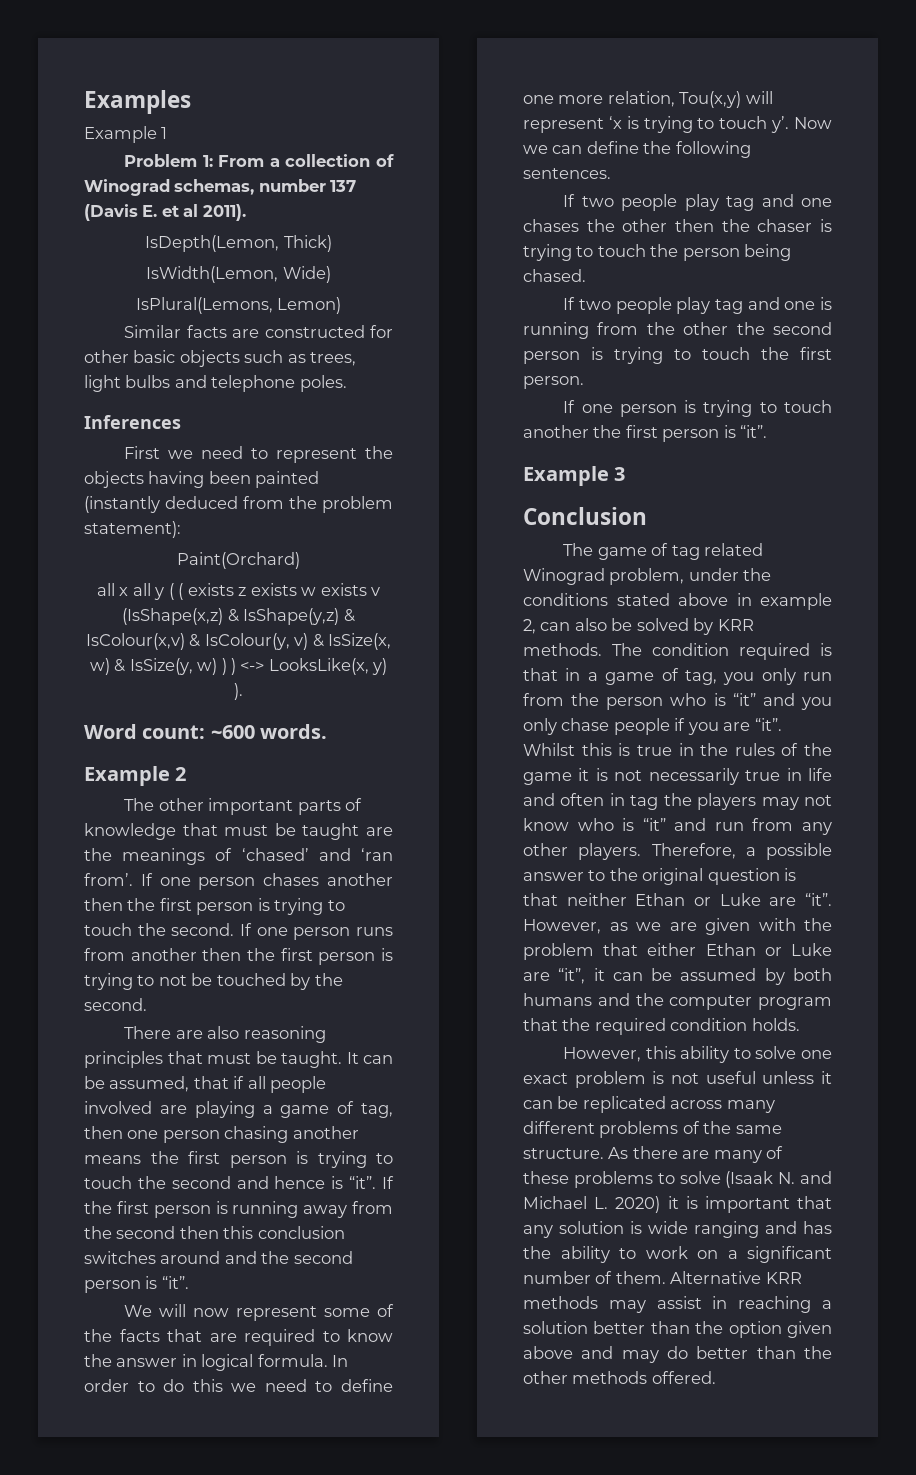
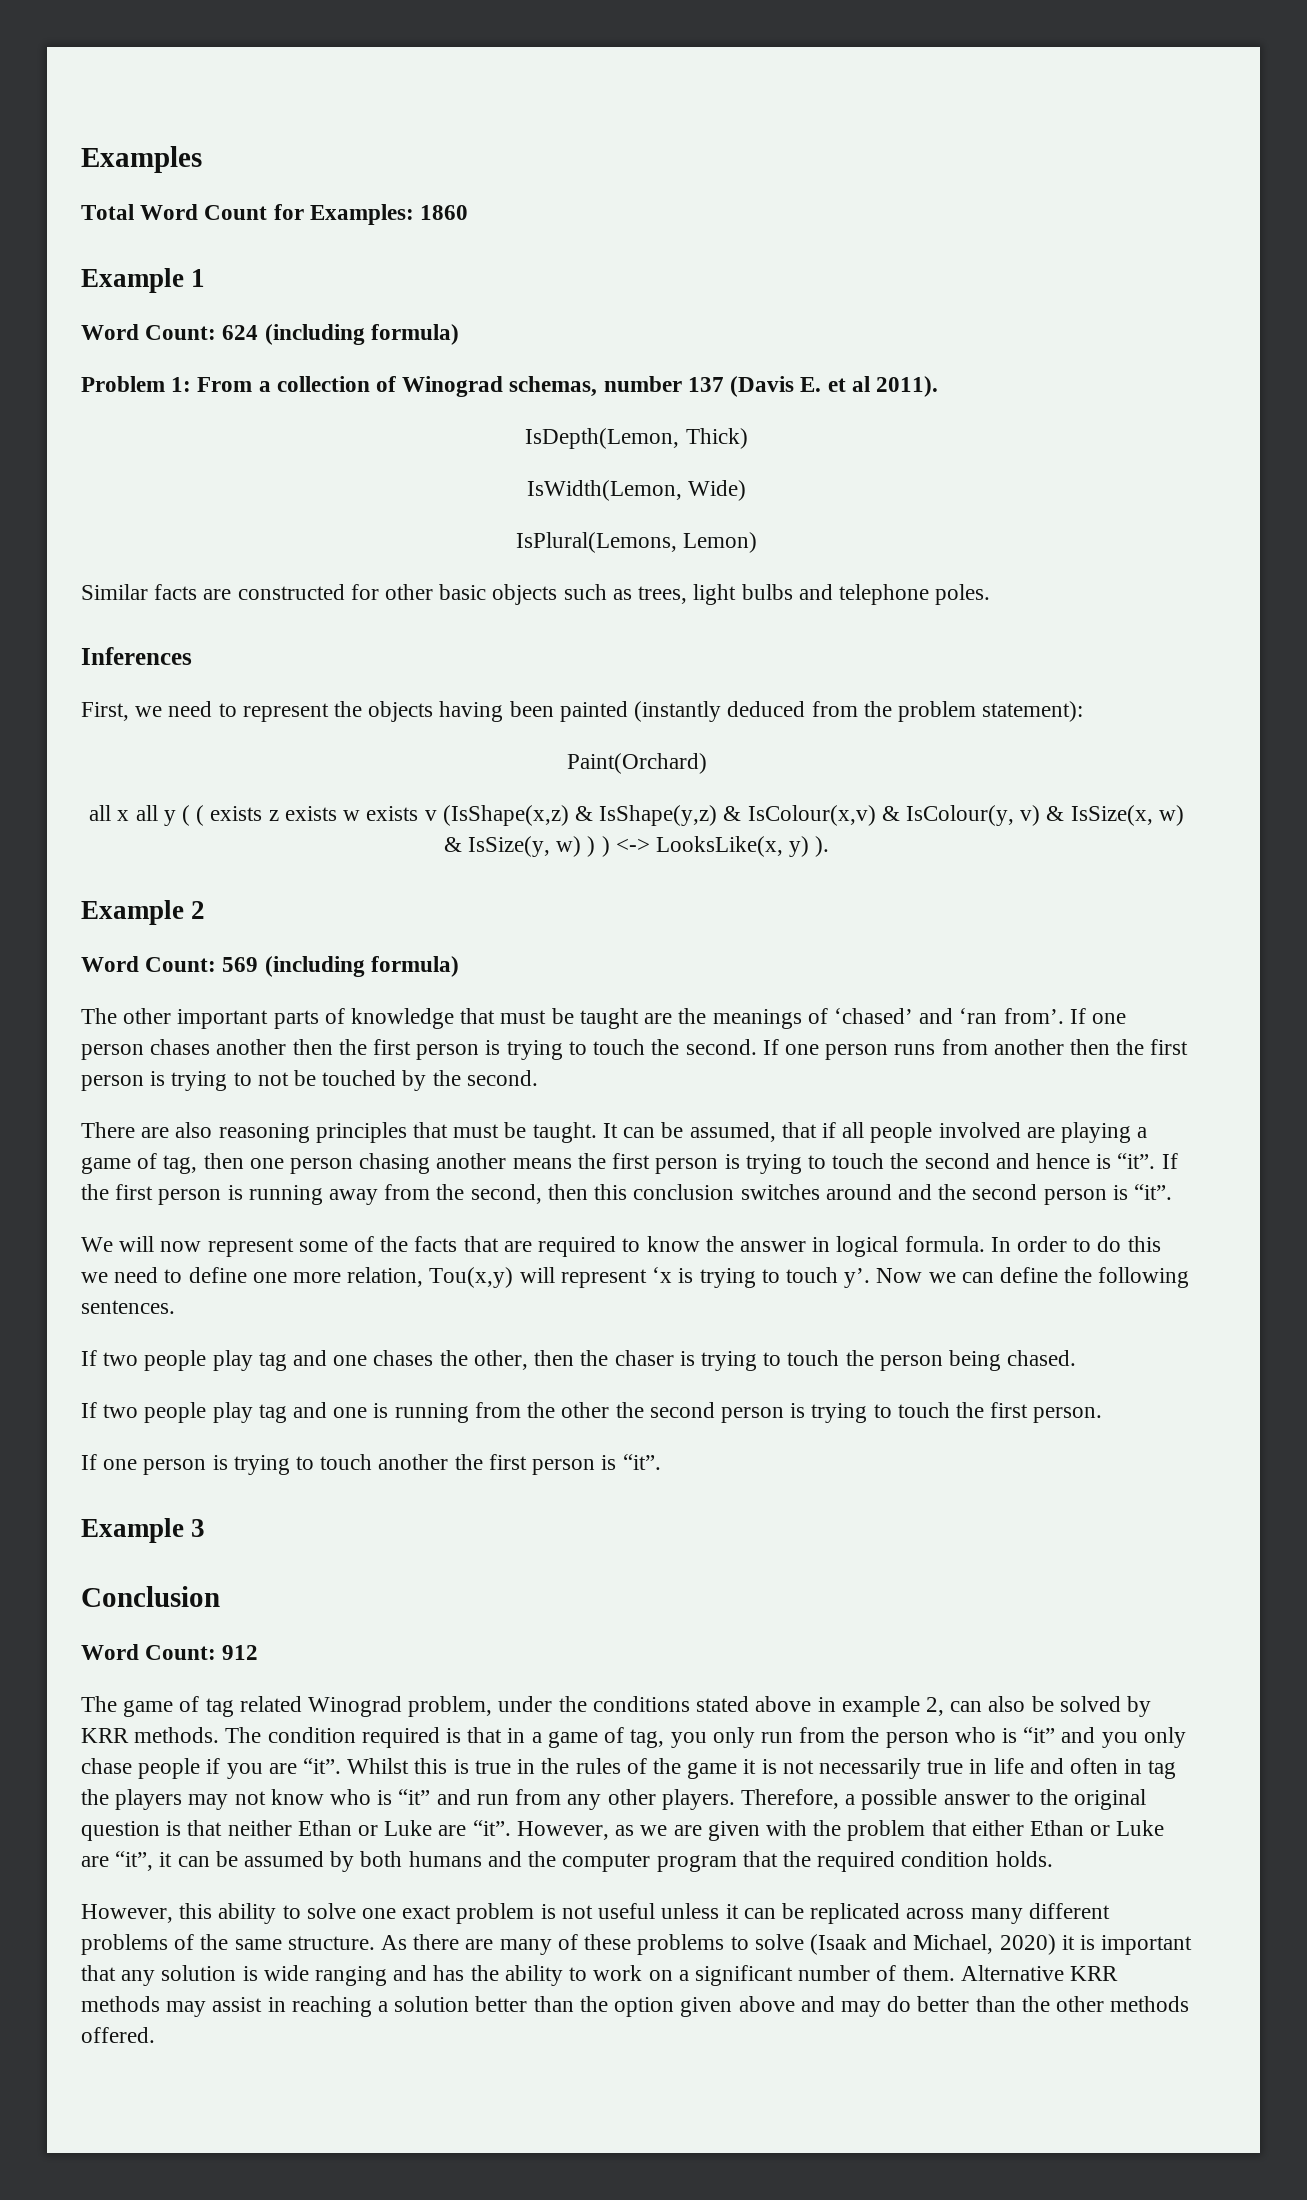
+ Total Word Count for Examples: 1860
  Example 1
+ Word Count: 624 (including formula)
- First we need to represent the objects having been painted (instantly deduced from the problem statement):
+ First, we need to represent the objects having been painted (instantly deduced from the problem statement):
- Word count: ~600 words.
  Example 2
+ Word Count: 569 (including formula)
- If the first person is running away from the second then this conclusion switches around and the second person is “it”.
+ If the first person is running away from the second, then this conclusion switches around and the second person is “it”.
- If two people play tag and one chases the other then the chaser is trying to touch the person being chased.
+ If two people play tag and one chases the other, then the chaser is trying to touch the person being chased.
+ Word Count: 912
- As there are many of these problems to solve (Isaak N. and Michael L. 2020) it is important that any solution is wide ranging and has the ability to work on a significant number of them.
+ As there are many of these problems to solve (Isaak and Michael, 2020) it is important that any solution is wide ranging and has the ability to work on a significant number of them.

